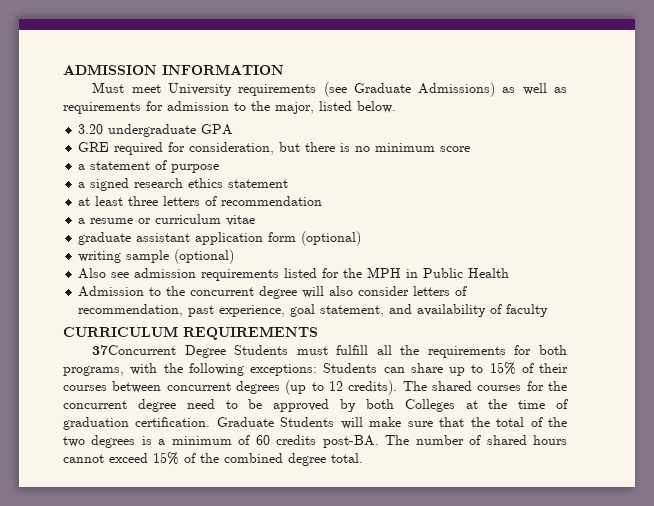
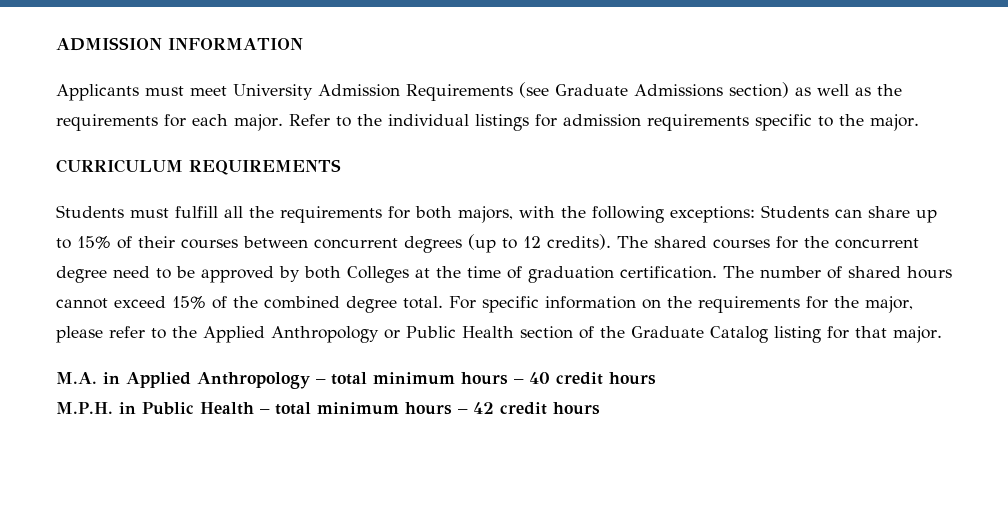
- Must meet University requirements (see Graduate Admissions) as well as requirements for admission to the major, listed below.
- 3.20 undergraduate GPA
- GRE required for consideration, but there is no minimum score
- a statement of purpose
- a signed research ethics statement
- at least three letters of recommendation
- a resume or curriculum vitae
- graduate assistant application form (optional)
- writing sample (optional)
- Also see admission requirements listed for the MPH in Public Health
- Admission to the concurrent degree will also consider letters of recommendation, past experience, goal statement, and availability of faculty
+ Applicants must meet University Admission Requirements (see Graduate Admissions section) as well as the requirements for each major. Refer to the individual listings for admission requirements specific to the major.
- 37Concurrent Degree Students must fulfill all the requirements for both programs, with the following exceptions: Students can share up to 15% of their courses between concurrent degrees (up to 12 credits).
+ Students must fulfill all the requirements for both majors, with the following exceptions: Students can share up to 15% of their courses between concurrent degrees (up to 12 credits).
- Graduate Students will make sure that the total of the two degrees is a minimum of 60 credits post-BA.
+ For specific information on the requirements for the major, please refer to the Applied Anthropology or Public Health section of the Graduate Catalog listing for that major.
+ M.A. in Applied Anthropology – total minimum hours – 40 credit hours
+ M.P.H. in Public Health – total minimum hours – 42 credit hours

